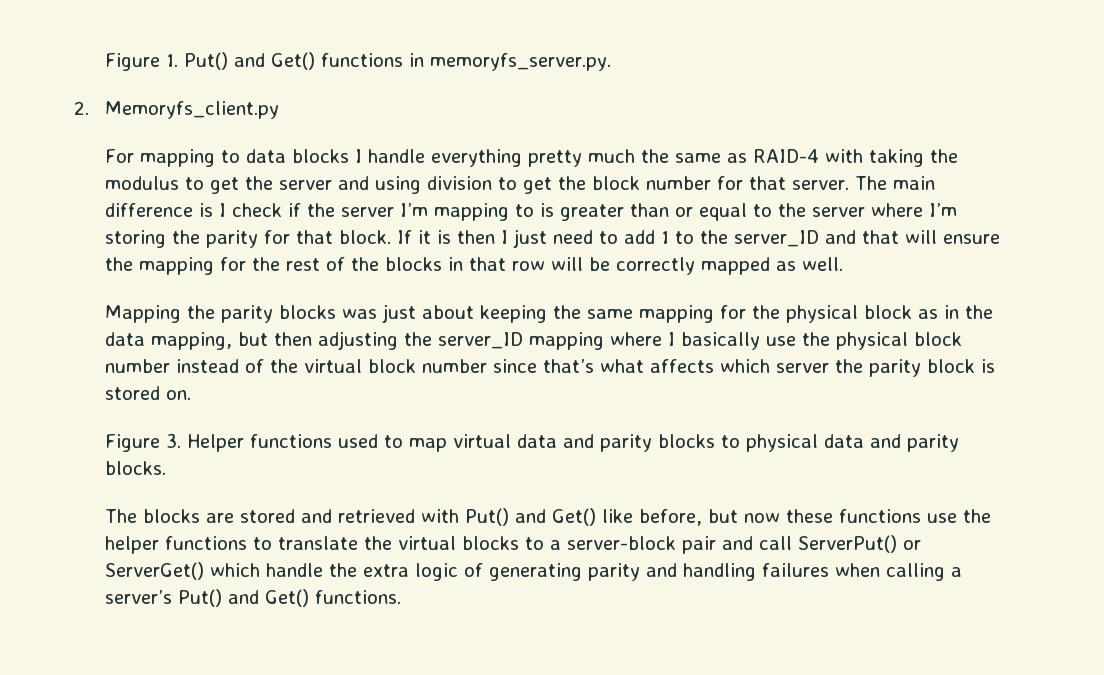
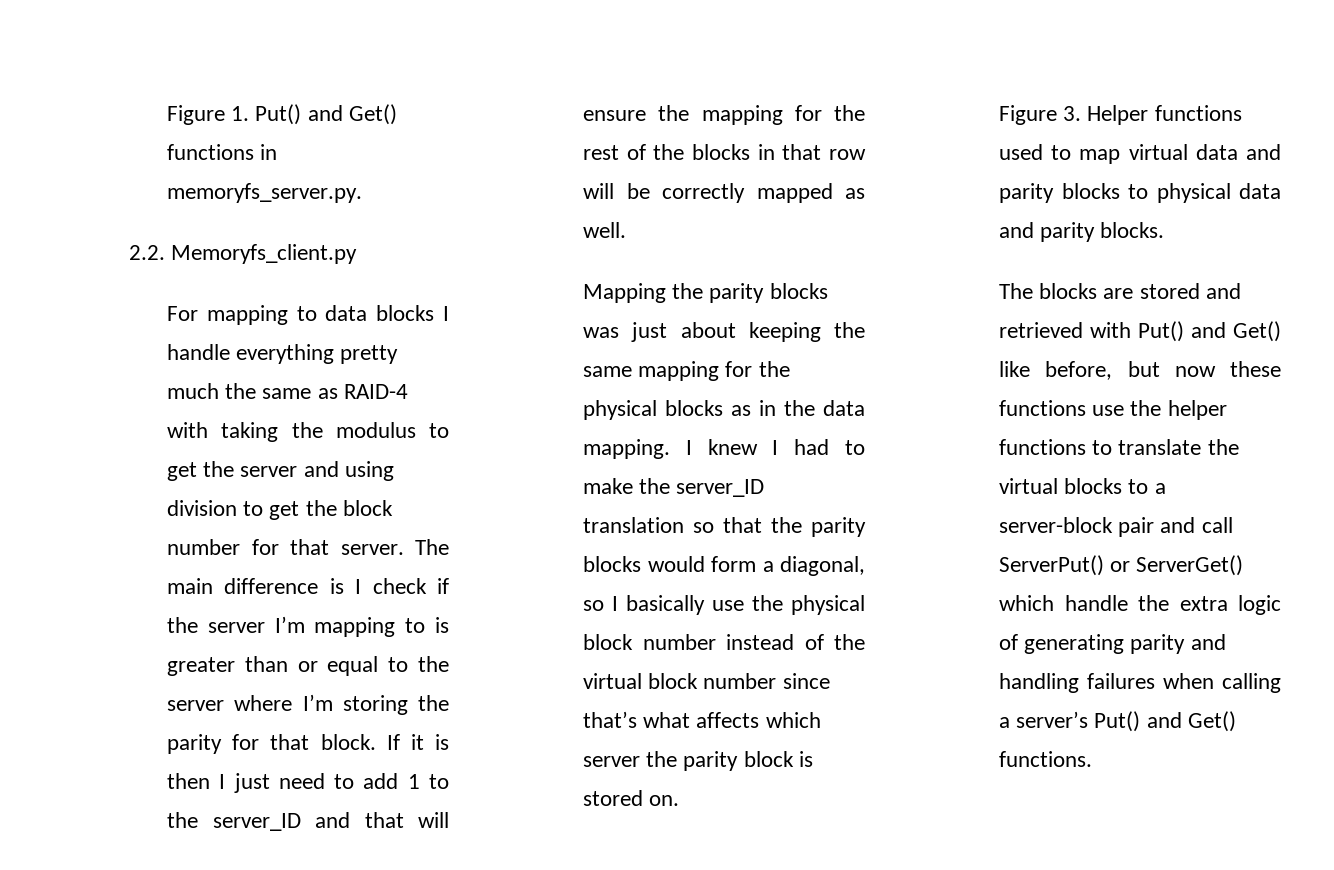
- 2. Memoryfs_client.py
+ 2.2. Memoryfs_client.py
- Mapping the parity blocks was just about keeping the same mapping for the physical block as in the data mapping, but then adjusting the server_ID mapping where I basically use the physical block number instead of the virtual block number since that’s what affects which server the parity block is stored on.
+ Mapping the parity blocks was just about keeping the same mapping for the physical blocks as in the data mapping. I knew I had to make the server_ID translation so that the parity blocks would form a diagonal, so I basically use the physical block number instead of the virtual block number since that’s what affects which server the parity block is stored on.

